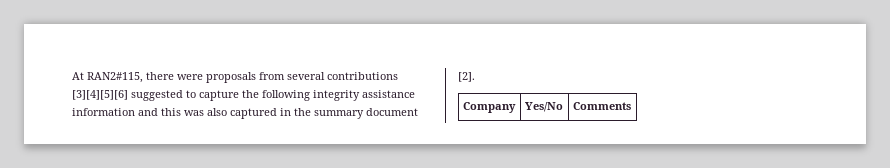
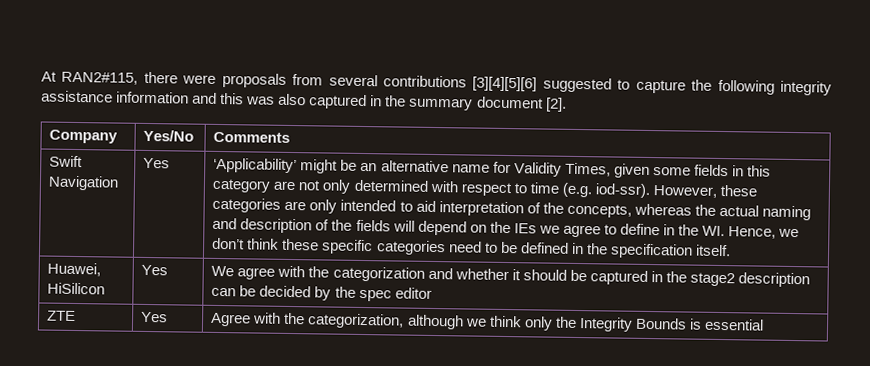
+ Swift Navigation | Yes | ‘Applicability’ might be an alternative name for Validity Times, given some fields in this category are not only determined with respect to time (e.g. iod-ssr). However, these categories are only intended to aid interpretation of the concepts, whereas the actual naming and description of the fields will depend on the IEs we agree to define in the WI. Hence, we don’t think these specific categories need to be defined in the specification itself.
+ Huawei, HiSilicon | Yes | We agree with the categorization and whether it should be captured in the stage2 description can be decided by the spec editor
+ ZTE | Yes | Agree with the categorization, although we think only the Integrity Bounds is essential

